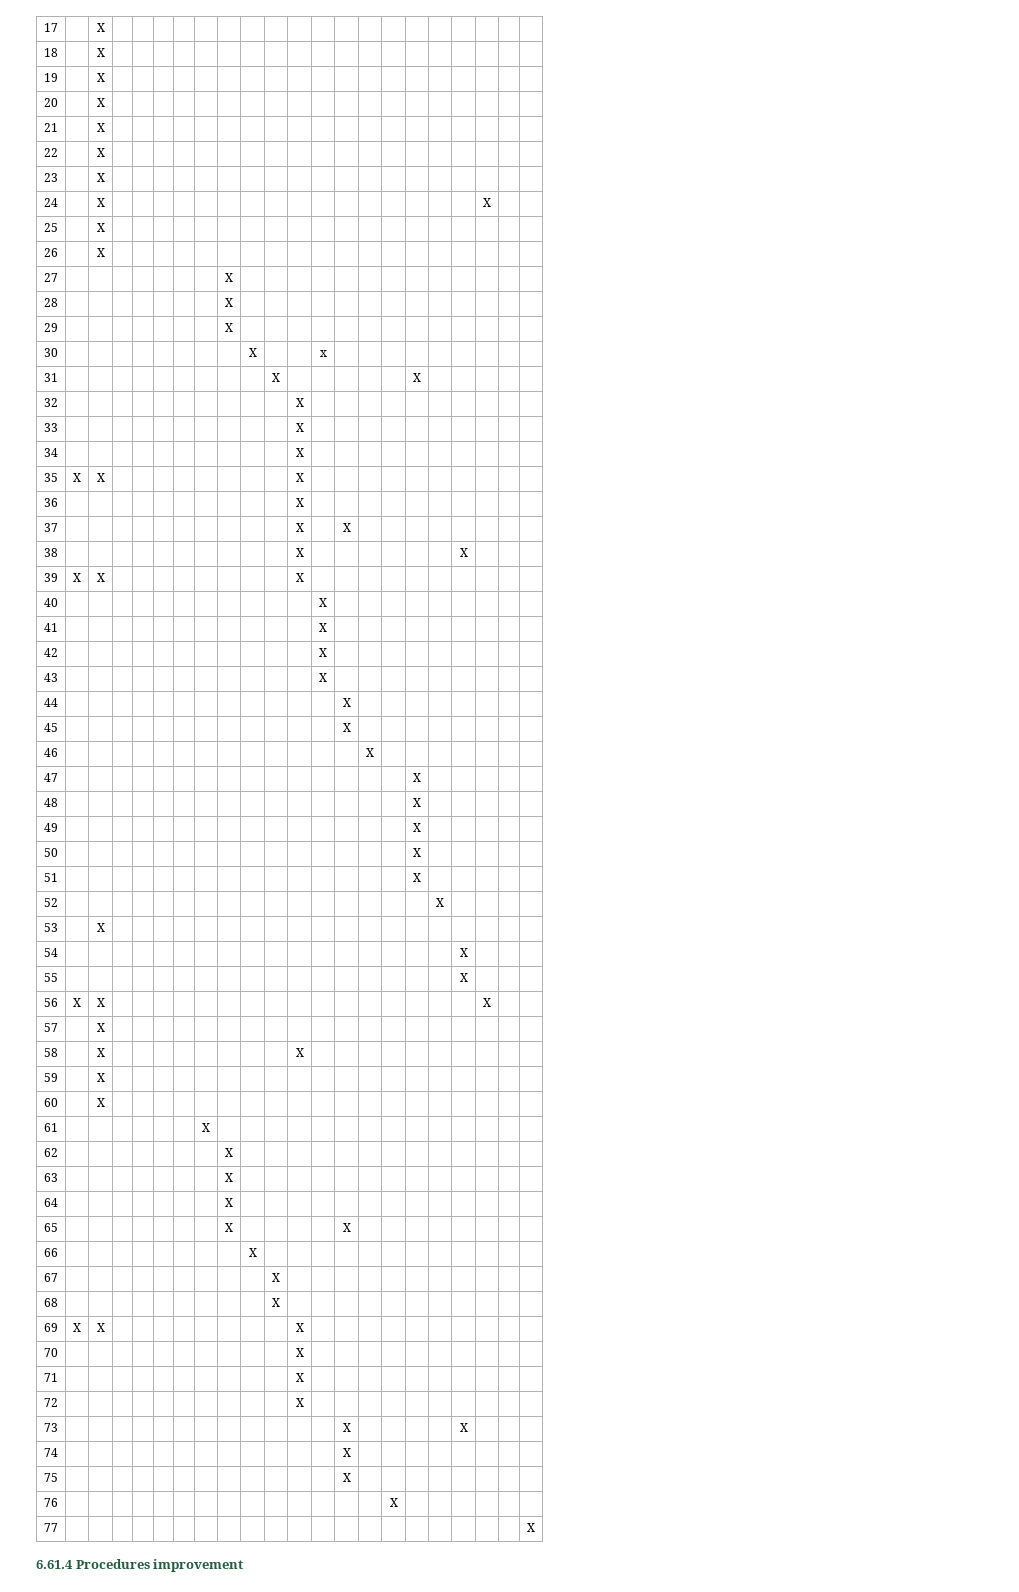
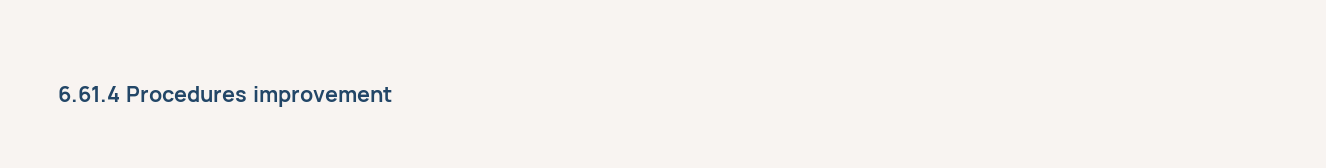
- 17 | | X | | | | | | | | | | | | | | | | | | |
- 18 | | X | | | | | | | | | | | | | | | | | | |
- 19 | | X | | | | | | | | | | | | | | | | | | |
- 20 | | X | | | | | | | | | | | | | | | | | | |
- 21 | | X | | | | | | | | | | | | | | | | | | |
- 22 | | X | | | | | | | | | | | | | | | | | | |
- 23 | | X | | | | | | | | | | | | | | | | | | |
- 24 | | X | | | | | | | | | | | | | | | | | X | |
- 25 | | X | | | | | | | | | | | | | | | | | | |
- 26 | | X | | | | | | | | | | | | | | | | | | |
- 27 | | | | | | | | X | | | | | | | | | | | | |
- 28 | | | | | | | | X | | | | | | | | | | | | |
- 29 | | | | | | | | X | | | | | | | | | | | | |
- 30 | | | | | | | | | X | | | x | | | | | | | | |
- 31 | | | | | | | | | | X | | | | | | X | | | | |
- 32 | | | | | | | | | | | X | | | | | | | | | |
- 33 | | | | | | | | | | | X | | | | | | | | | |
- 34 | | | | | | | | | | | X | | | | | | | | | |
- 35 | X | X | | | | | | | | | X | | | | | | | | | |
- 36 | | | | | | | | | | | X | | | | | | | | | |
- 37 | | | | | | | | | | | X | | X | | | | | | | |
- 38 | | | | | | | | | | | X | | | | | | | X | | |
- 39 | X | X | | | | | | | | | X | | | | | | | | | |
- 40 | | | | | | | | | | | | X | | | | | | | | |
- 41 | | | | | | | | | | | | X | | | | | | | | |
- 42 | | | | | | | | | | | | X | | | | | | | | |
- 43 | | | | | | | | | | | | X | | | | | | | | |
- 44 | | | | | | | | | | | | | X | | | | | | | |
- 45 | | | | | | | | | | | | | X | | | | | | | |
- 46 | | | | | | | | | | | | | | X | | | | | | |
- 47 | | | | | | | | | | | | | | | | X | | | | |
- 48 | | | | | | | | | | | | | | | | X | | | | |
- 49 | | | | | | | | | | | | | | | | X | | | | |
- 50 | | | | | | | | | | | | | | | | X | | | | |
- 51 | | | | | | | | | | | | | | | | X | | | | |
- 52 | | | | | | | | | | | | | | | | | X | | | |
- 53 | | X | | | | | | | | | | | | | | | | | | |
- 54 | | | | | | | | | | | | | | | | | | X | | |
- 55 | | | | | | | | | | | | | | | | | | X | | |
- 56 | X | X | | | | | | | | | | | | | | | | | X | |
- 57 | | X | | | | | | | | | | | | | | | | | | |
- 58 | | X | | | | | | | | | X | | | | | | | | | |
- 59 | | X | | | | | | | | | | | | | | | | | | |
- 60 | | X | | | | | | | | | | | | | | | | | | |
- 61 | | | | | | | X | | | | | | | | | | | | | |
- 62 | | | | | | | | X | | | | | | | | | | | | |
- 63 | | | | | | | | X | | | | | | | | | | | | |
- 64 | | | | | | | | X | | | | | | | | | | | | |
- 65 | | | | | | | | X | | | | | X | | | | | | | |
- 66 | | | | | | | | | X | | | | | | | | | | | |
- 67 | | | | | | | | | | X | | | | | | | | | | |
- 68 | | | | | | | | | | X | | | | | | | | | | |
- 69 | X | X | | | | | | | | | X | | | | | | | | | |
- 70 | | | | | | | | | | | X | | | | | | | | | |
- 71 | | | | | | | | | | | X | | | | | | | | | |
- 72 | | | | | | | | | | | X | | | | | | | | | |
- 73 | | | | | | | | | | | | | X | | | | | X | | |
- 74 | | | | | | | | | | | | | X | | | | | | | |
- 75 | | | | | | | | | | | | | X | | | | | | | |
- 76 | | | | | | | | | | | | | | | X | | | | | |
- 77 | | | | | | | | | | | | | | | | | | | | | X

